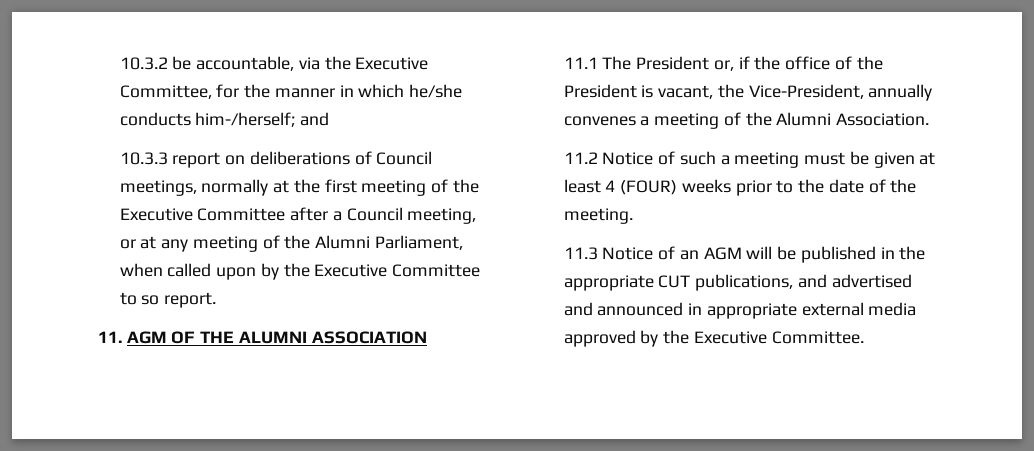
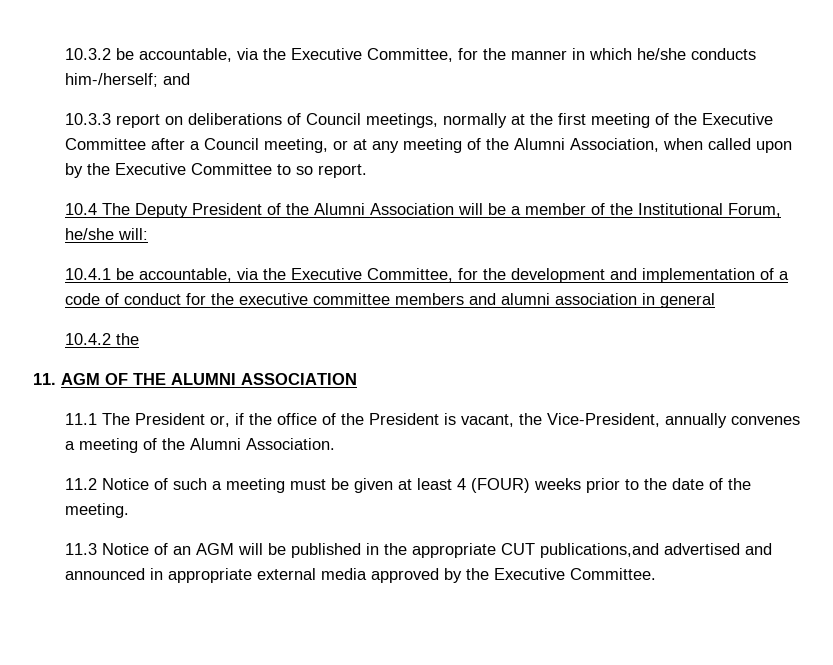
- 10.3.3 report on deliberations of Council meetings, normally at the first meeting of the Executive Committee after a Council meeting, or at any meeting of the Alumni Parliament, when called upon by the Executive Committee to so report.
+ 10.3.3 report on deliberations of Council meetings, normally at the first meeting of the Executive Committee after a Council meeting, or at any meeting of the Alumni Association, when called upon by the Executive Committee to so report.
+ 10.4 The Deputy President of the Alumni Association will be a member of the Institutional Forum, he/she will:
+ 10.4.1 be accountable, via the Executive Committee, for the development and implementation of a code of conduct for the executive committee members and alumni association in general
+ 10.4.2 the
- 11.3 Notice of an AGM will be published in the appropriate CUT publications, and advertised and announced in appropriate external media approved by the Executive Committee.
+ 11.3 Notice of an AGM will be published in the appropriate CUT publications,and advertised and announced in appropriate external media approved by the Executive Committee.

